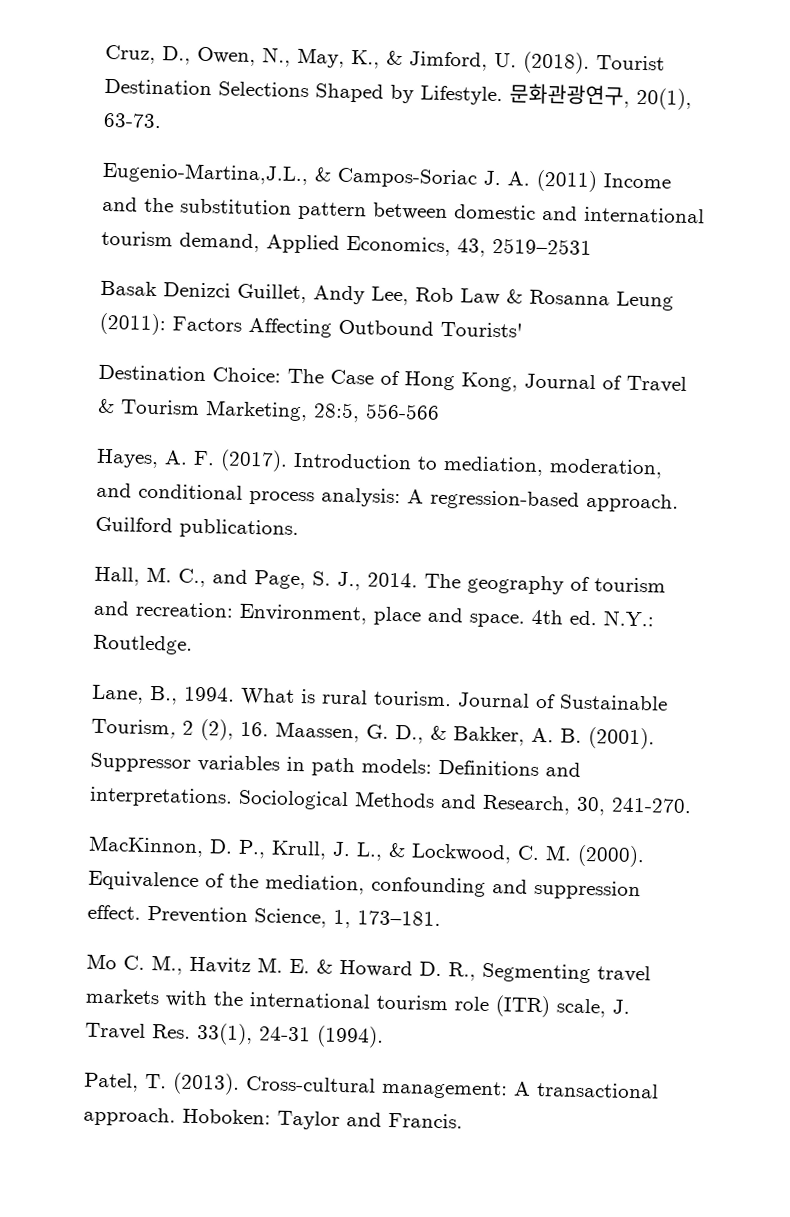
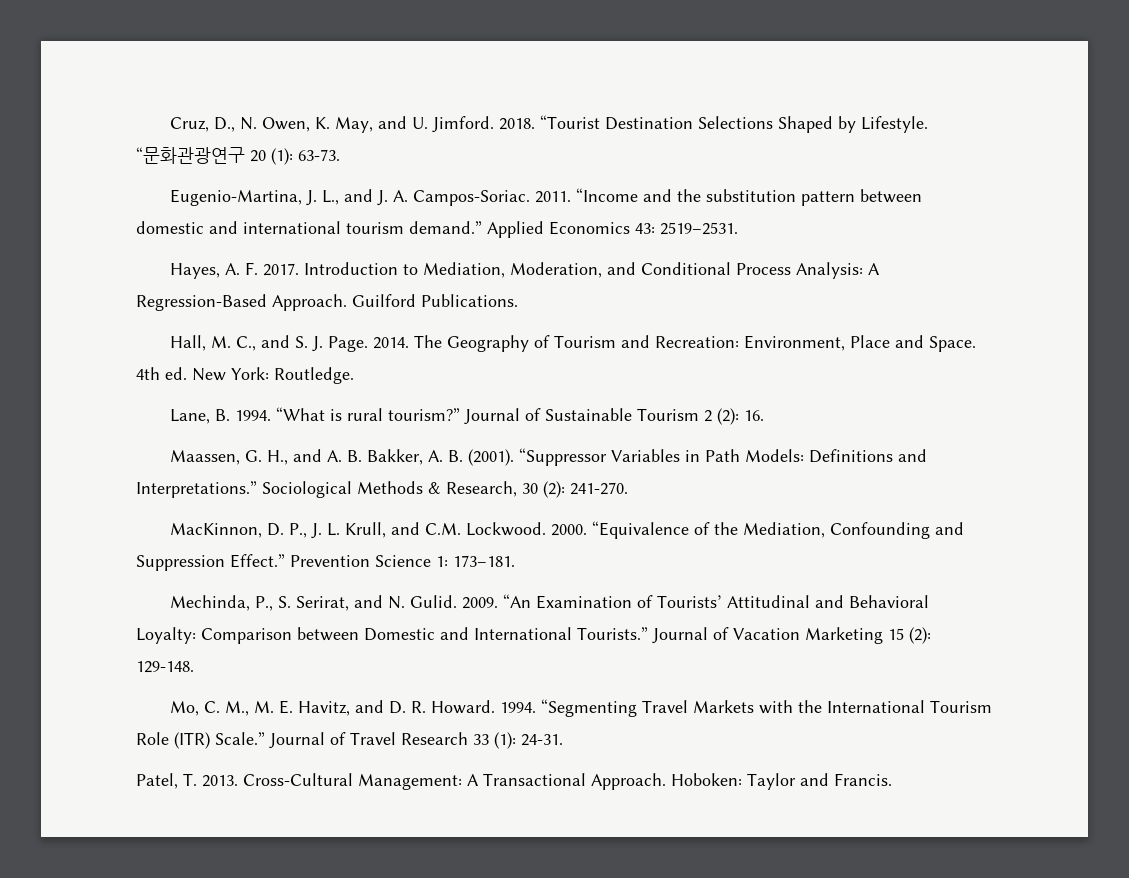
- Cruz, D., Owen, N., May, K., & Jimford, U. (2018). Tourist Destination Selections Shaped by Lifestyle.
+ Cruz, D., N. Owen, K. May, and U. Jimford. 2018. “Tourist Destination Selections Shaped by Lifestyle.
- 문화관광연구, 20(1), 63-73.
- Eugenio-Martina,J.L., & Campos-Soriac J. A. (2011) Income and the substitution pattern between domestic and international tourism demand, Applied Economics, 43, 2519–2531
- Basak Denizci Guillet, Andy Lee, Rob Law & Rosanna Leung (2011): Factors Affecting Outbound Tourists'
- Destination Choice: The Case of Hong Kong, Journal of Travel & Tourism Marketing, 28:5, 556-566
+ “문화관광연구 20 (1): 63-73.
+ Eugenio-Martina, J. L., and J. A. Campos-Soriac. 2011. “Income and the substitution pattern between domestic and international tourism demand.” Applied Economics 43: 2519–2531.
- Hayes, A. F. (2017).
+ Hayes, A. F. 2017.
- Introduction to mediation, moderation, and conditional process analysis: A regression-based approach. Guilford publications.
- Hall, M. C., and Page, S. J., 2014. The geography of tourism and recreation: Environment, place and space. 4th ed. N.Y.: Routledge.
+ Introduction to Mediation, Moderation, and Conditional Process Analysis: A Regression-Based Approach. Guilford Publications.
+ Hall, M. C., and S. J. Page. 2014. The Geography of Tourism and Recreation: Environment, Place and Space. 4th ed. New York: Routledge.
- Lane, B., 1994. What is rural tourism.
+ Lane, B. 1994. “What is rural tourism?”
- Journal of Sustainable Tourism, 2 (2), 16. Maassen, G. D., & Bakker, A. B. (2001). Suppressor variables in path models: Definitions and interpretations.
+ Journal of Sustainable Tourism 2 (2): 16.
+ Maassen, G. H., and A. B. Bakker, A. B. (2001). “Suppressor Variables in Path Models: Definitions and Interpretations.”
- Sociological Methods and Research, 30, 241-270.
+ Sociological Methods & Research, 30 (2): 241-270.
- MacKinnon, D. P., Krull, J. L., & Lockwood, C. M. (2000). Equivalence of the mediation, confounding and suppression effect. Prevention Science, 1, 173–181.
- Mo C. M., Havitz M. E. & Howard D. R., Segmenting travel markets with the international tourism role (ITR) scale, J. Travel Res. 33(1), 24-31 (1994).
- Patel, T. (2013). Cross-cultural management: A transactional approach.
+ MacKinnon, D. P., J. L. Krull, and C.M. Lockwood. 2000. “Equivalence of the Mediation, Confounding and Suppression Effect.” Prevention Science 1: 173–181.
+ Mechinda, P., S. Serirat, and N. Gulid. 2009. “An Examination of Tourists’ Attitudinal and Behavioral Loyalty: Comparison between Domestic and International Tourists.” Journal of Vacation Marketing 15 (2): 129-148.
+ Mo, C. M., M. E. Havitz, and D. R. Howard. 1994. “Segmenting Travel Markets with the International Tourism Role (ITR) Scale.” Journal of Travel Research 33 (1): 24-31.
+ Patel, T. 2013. Cross-Cultural Management: A Transactional Approach.

